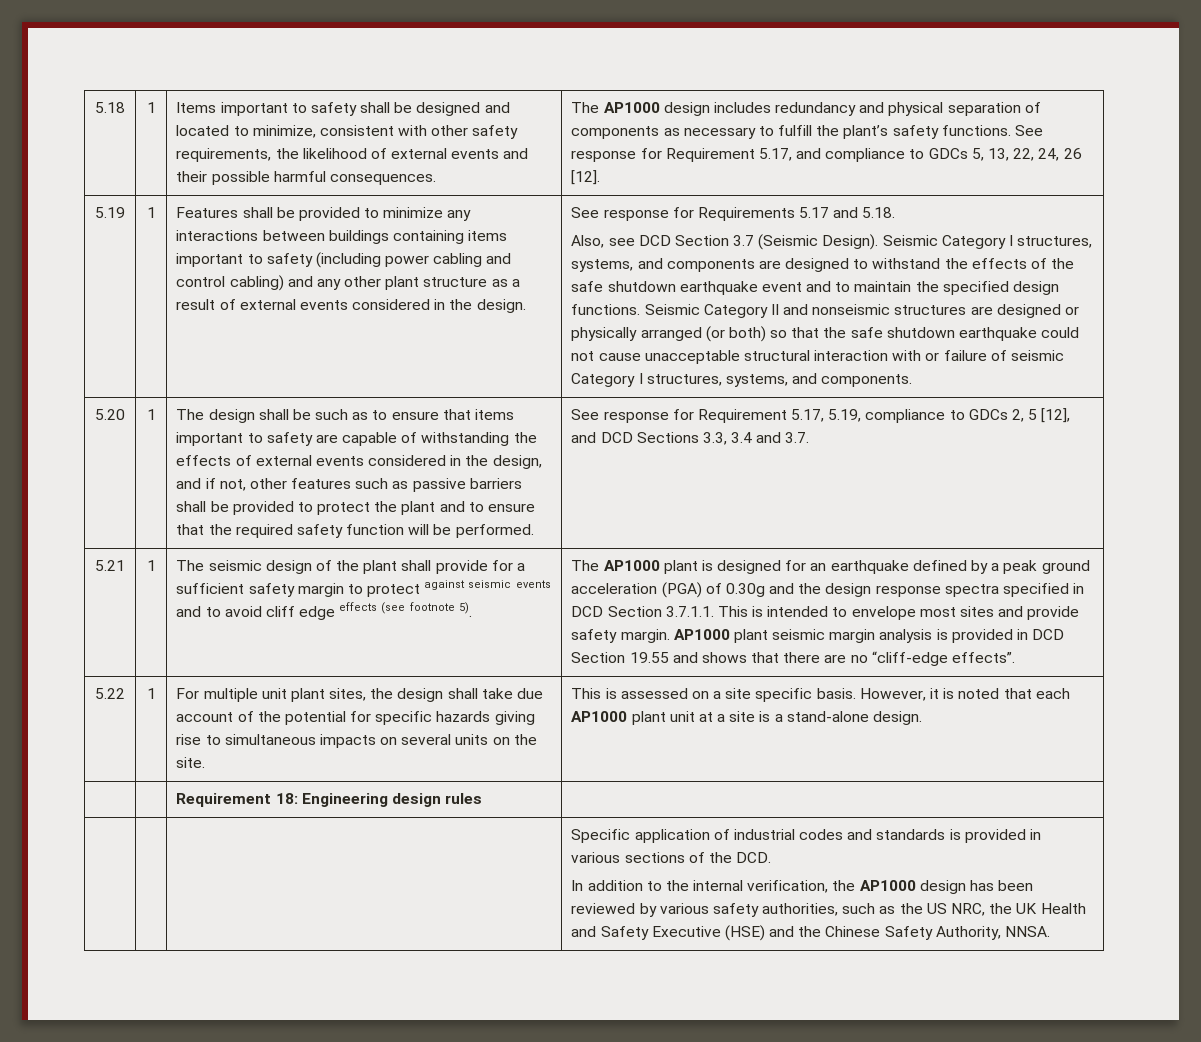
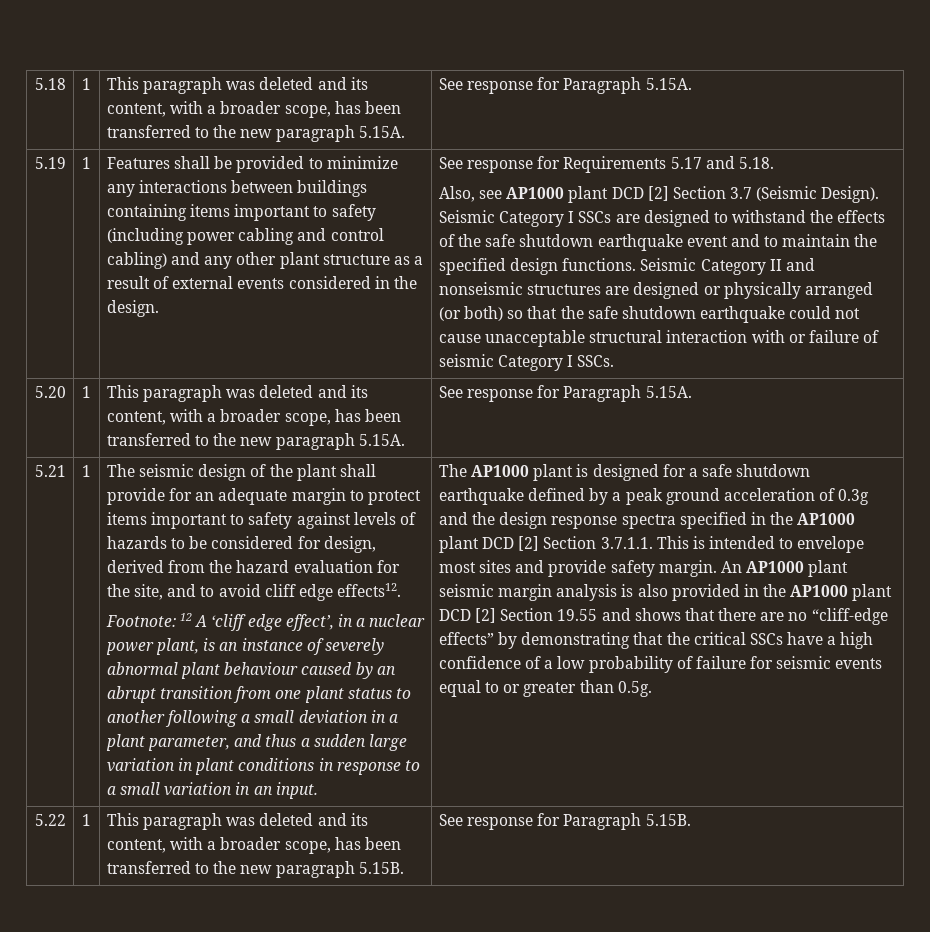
- 5.18 | 1 | Items important to safety shall be designed and located to minimize, consistent with other safety requirements, the likelihood of external events and their possible harmful consequences. | The AP1000 design includes redundancy and physical separation of components as necessary to fulfill the plant’s safety functions. See response for Requirement 5.17, and compliance to GDCs 5, 13, 22, 24, 26 [12].
+ 5.18 | 1 | This paragraph was deleted and its content, with a broader scope, has been transferred to the new paragraph 5.15A. | See response for Paragraph 5.15A.
- Also, see DCD Section 3.7 (Seismic Design).
+ Also, see AP1000 plant DCD [2] Section 3.7 (Seismic Design).
- Seismic Category I structures, systems, and components are designed to withstand the effects of the safe shutdown earthquake event and to maintain the specified design functions.
+ Seismic Category I SSCs are designed to withstand the effects of the safe shutdown earthquake event and to maintain the specified design functions.
- Seismic Category II and nonseismic structures are designed or physically arranged (or both) so that the safe shutdown earthquake could not cause unacceptable structural interaction with or failure of seismic Category I structures, systems, and components.
- 5.20 | 1 | The design shall be such as to ensure that items important to safety are capable of withstanding the effects of external events considered in the design, and if not, other features such as passive barriers shall be provided to protect the plant and to ensure that the required safety function will be performed. | See response for Requirement 5.17, 5.19, compliance to GDCs 2, 5 [12], and DCD Sections 3.3, 3.4 and 3.7.
+ Seismic Category II and nonseismic structures are designed or physically arranged (or both) so that the safe shutdown earthquake could not cause unacceptable structural interaction with or failure of seismic Category I SSCs.
+ 5.20 | 1 | This paragraph was deleted and its content, with a broader scope, has been transferred to the new paragraph 5.15A. | See response for Paragraph 5.15A.
- The seismic design of the plant shall provide for a sufficient safety margin to protect against seismic events and to avoid cliff edge effects (see footnote 5).
+ The seismic design of the plant shall provide for an adequate margin to protect items important to safety against levels of hazards to be considered for design, derived from the hazard evaluation for the site, and to avoid cliff edge effects12.
+ Footnote: 12 A ‘cliff edge effect’, in a nuclear power plant, is an instance of severely abnormal plant behaviour caused by an abrupt transition from one plant status to another following a small deviation in a plant parameter, and thus a sudden large variation in plant conditions in response to a small variation in an input.
- The AP1000 plant is designed for an earthquake defined by a peak ground acceleration (PGA) of 0.30g and the design response spectra specified in DCD Section 3.7.1.1. This is intended to envelope most sites and provide safety margin.
+ The AP1000 plant is designed for a safe shutdown earthquake defined by a peak ground acceleration of 0.3g and the design response spectra specified in the AP1000 plant DCD [2] Section 3.7.1.1. This is intended to envelope most sites and provide safety margin.
- AP1000 plant seismic margin analysis is provided in DCD Section 19.55 and shows that there are no “cliff-edge effects”.
- 5.22 | 1 | For multiple unit plant sites, the design shall take due account of the potential for specific hazards giving rise to simultaneous impacts on several units on the site. | This is assessed on a site specific basis. However, it is noted that each AP1000 plant unit at a site is a stand-alone design.
- | | Requirement 18: Engineering design rules |
- | | | Specific application of industrial codes and standards is provided in various sections of the DCD.
- In addition to the internal verification, the AP1000 design has been reviewed by various safety authorities, such as the US NRC, the UK Health and Safety Executive (HSE) and the Chinese Safety Authority, NNSA.
+ An AP1000 plant seismic margin analysis is also provided in the AP1000 plant DCD [2] Section 19.55 and shows that there are no “cliff-edge effects” by demonstrating that the critical SSCs have a high confidence of a low probability of failure for seismic events equal to or greater than 0.5g.
+ 5.22 | 1 | This paragraph was deleted and its content, with a broader scope, has been transferred to the new paragraph 5.15B. | See response for Paragraph 5.15B.

